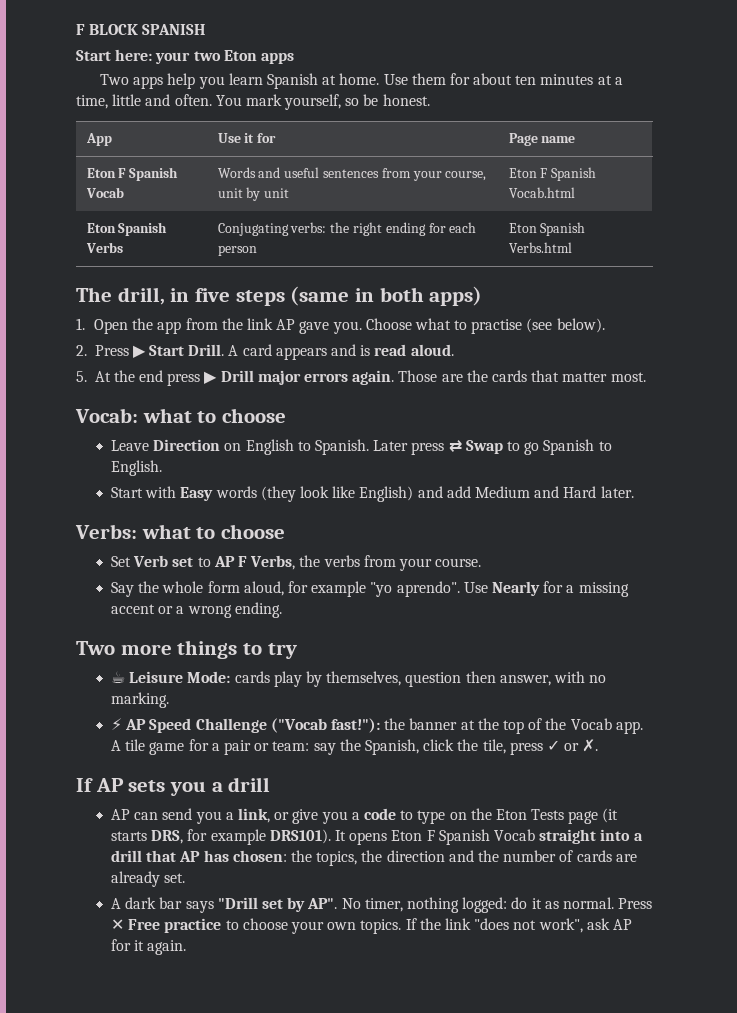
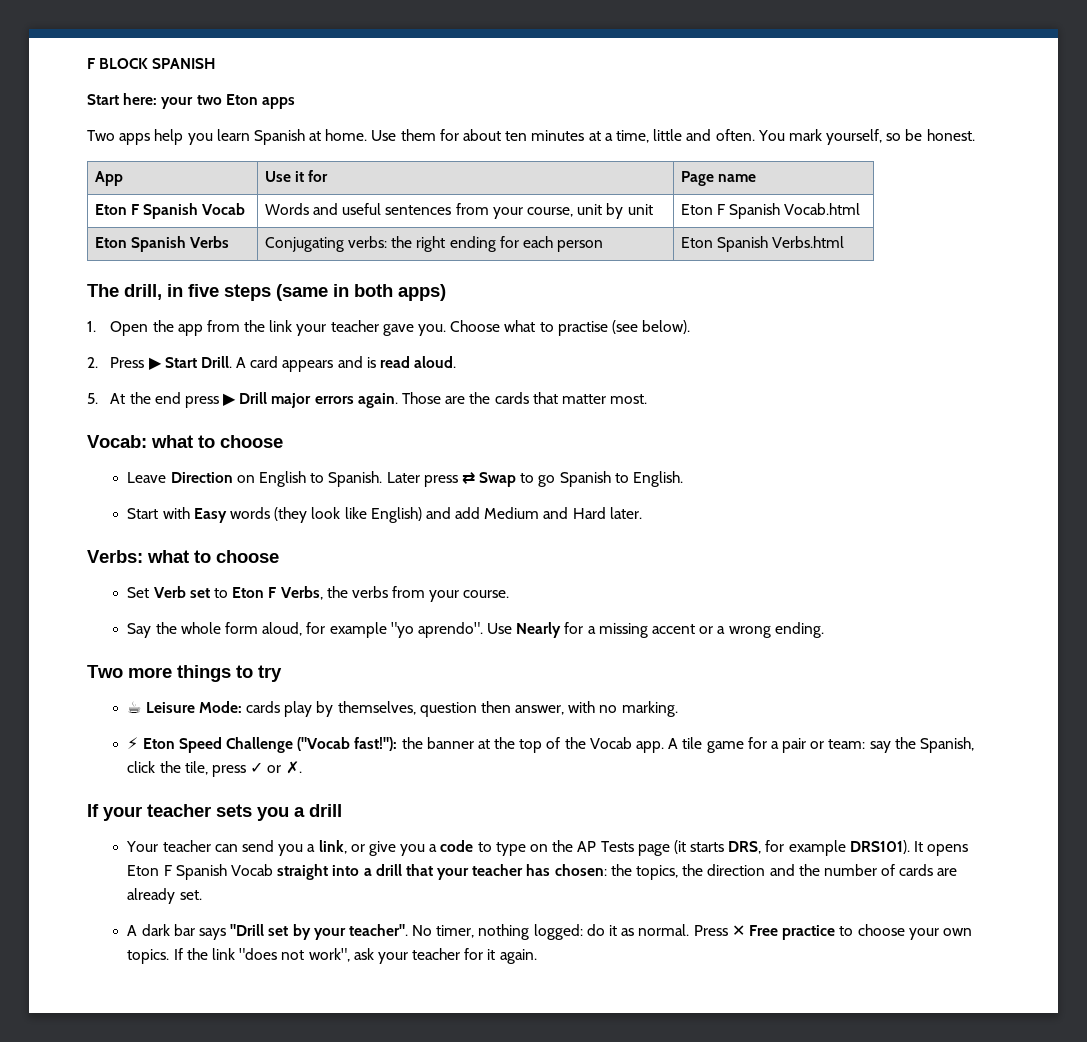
- 1. Open the app from the link AP gave you.
+ 1. Open the app from the link your teacher gave you.
- Set Verb set to AP F Verbs, the verbs from your course.
+ Set Verb set to Eton F Verbs, the verbs from your course.
- ⚡ AP Speed Challenge ("Vocab fast!"): the banner at the top of the Vocab app.
+ ⚡ Eton Speed Challenge ("Vocab fast!"): the banner at the top of the Vocab app.
- If AP sets you a drill
+ If your teacher sets you a drill
- AP can send you a link, or give you a code to type on the Eton Tests page (it starts DRS, for example DRS101).
+ Your teacher can send you a link, or give you a code to type on the AP Tests page (it starts DRS, for example DRS101).
- It opens Eton F Spanish Vocab straight into a drill that AP has chosen: the topics, the direction and the number of cards are already set.
+ It opens Eton F Spanish Vocab straight into a drill that your teacher has chosen: the topics, the direction and the number of cards are already set.
- A dark bar says "Drill set by AP". No timer, nothing logged: do it as normal.
+ A dark bar says "Drill set by your teacher". No timer, nothing logged: do it as normal.
- If the link "does not work", ask AP for it again.
+ If the link "does not work", ask your teacher for it again.

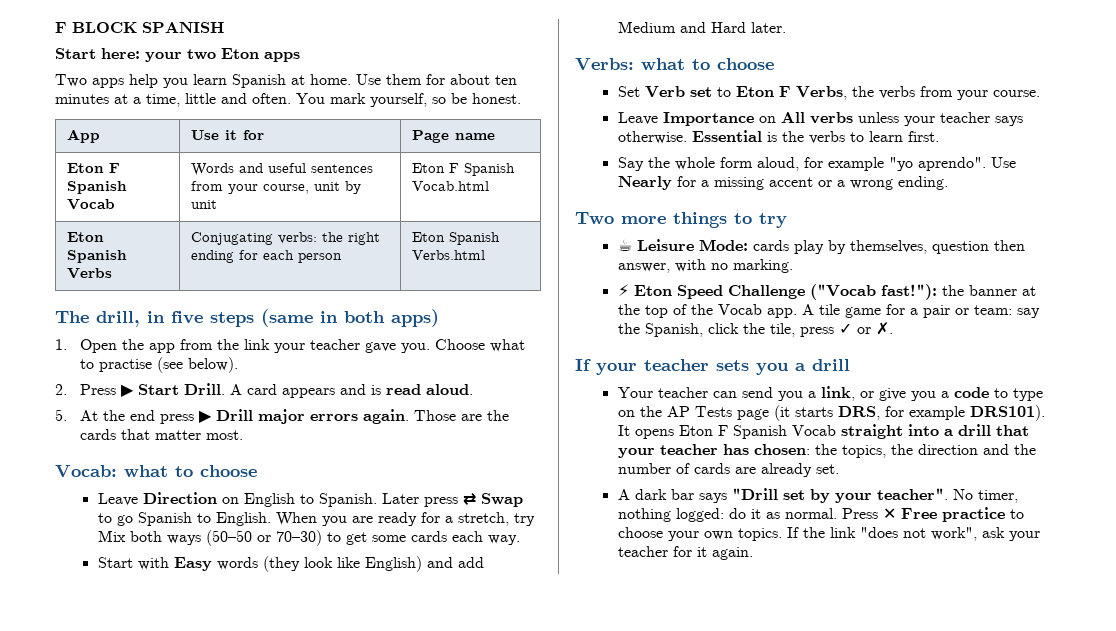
+ When you are ready for a stretch, try Mix both ways (50–50 or 70–30) to get some cards each way.
+ Leave Importance on All verbs unless your teacher says otherwise. Essential is the verbs to learn first.

